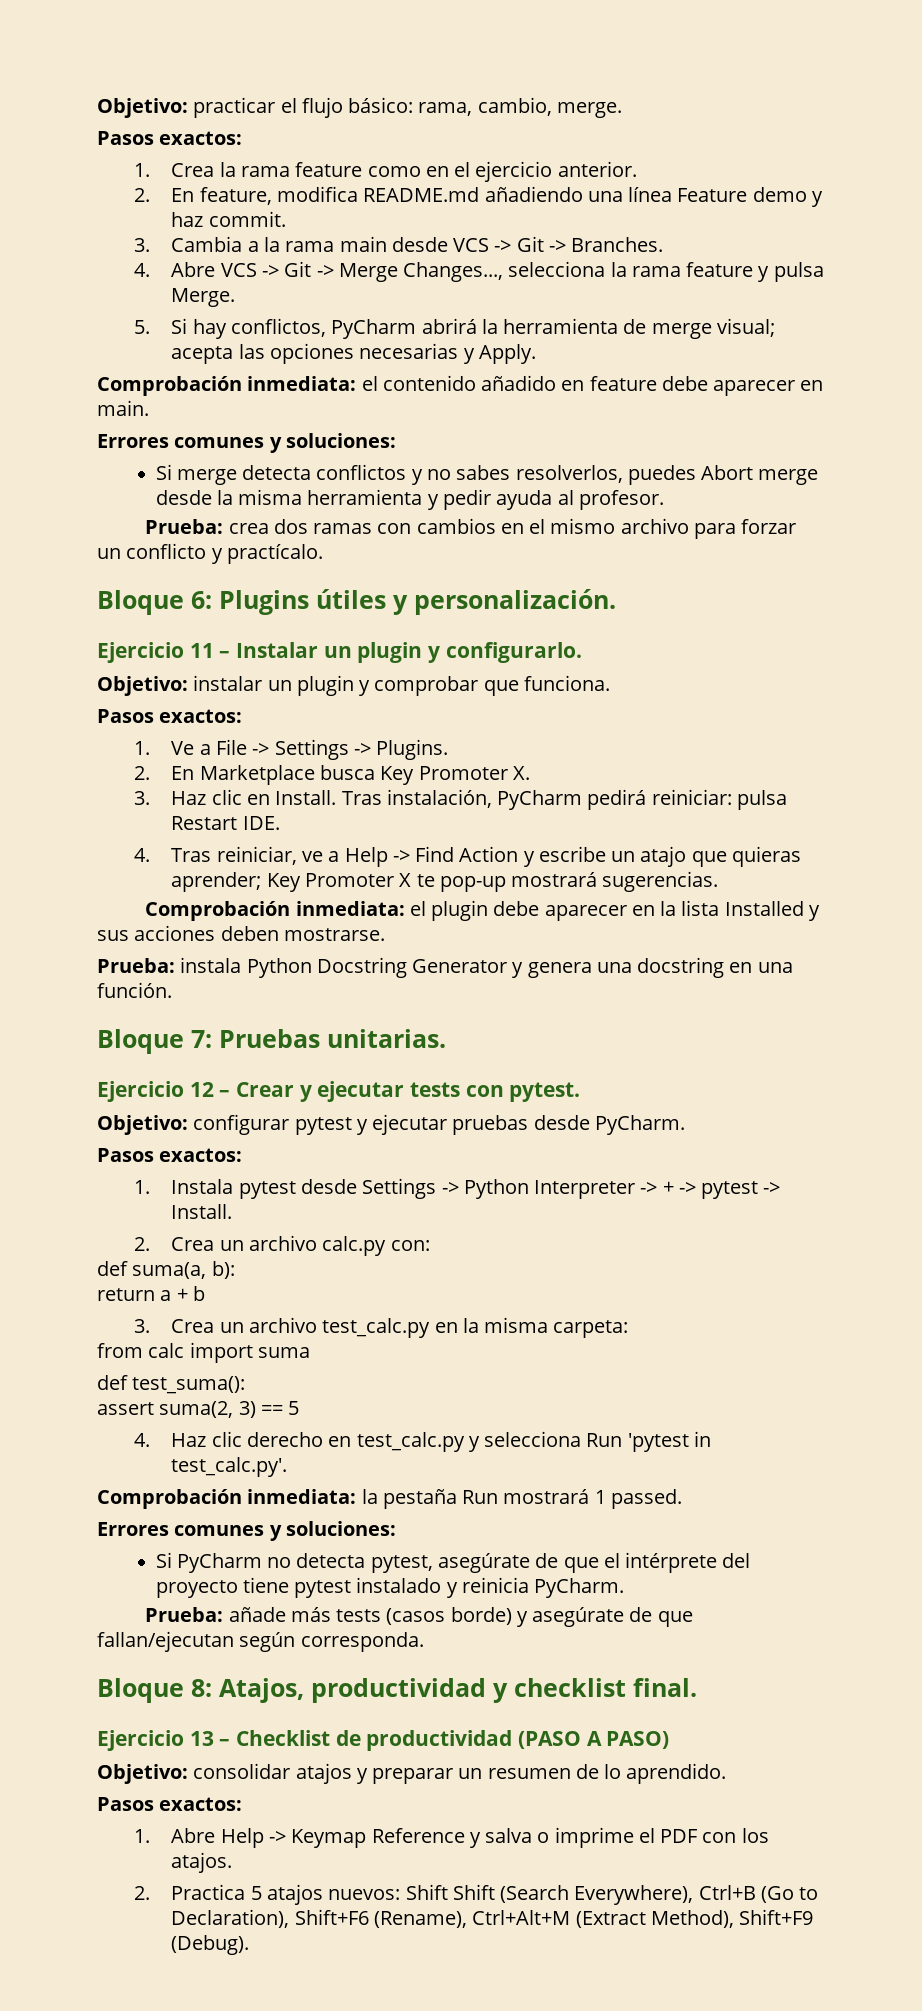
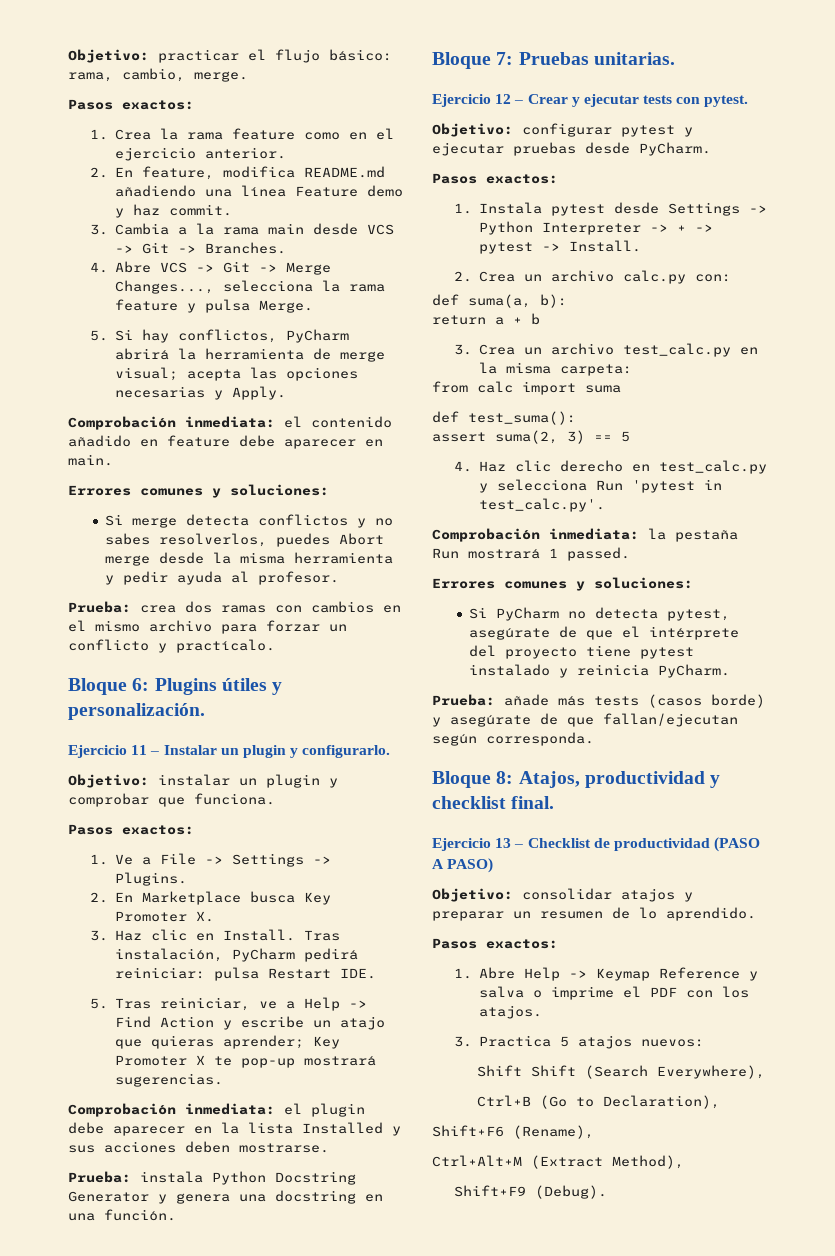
- 4. Tras reiniciar, ve a Help -> Find Action y escribe un atajo que quieras aprender; Key Promoter X te pop-up mostrará sugerencias.
+ 5. Tras reiniciar, ve a Help -> Find Action y escribe un atajo que quieras aprender; Key Promoter X te pop-up mostrará sugerencias.
- 2. Practica 5 atajos nuevos: Shift Shift (Search Everywhere), Ctrl+B (Go to Declaration), Shift+F6 (Rename), Ctrl+Alt+M (Extract Method), Shift+F9 (Debug).
+ 3. Practica 5 atajos nuevos:
+ Shift Shift (Search Everywhere),
+ Ctrl+B (Go to Declaration),
+ Shift+F6 (Rename),
+ Ctrl+Alt+M (Extract Method),
+ Shift+F9 (Debug).

